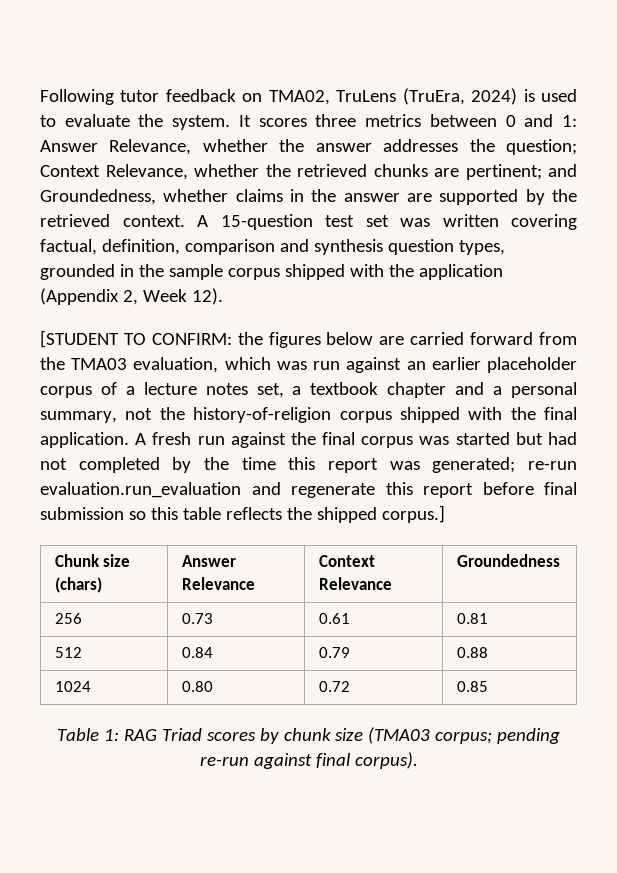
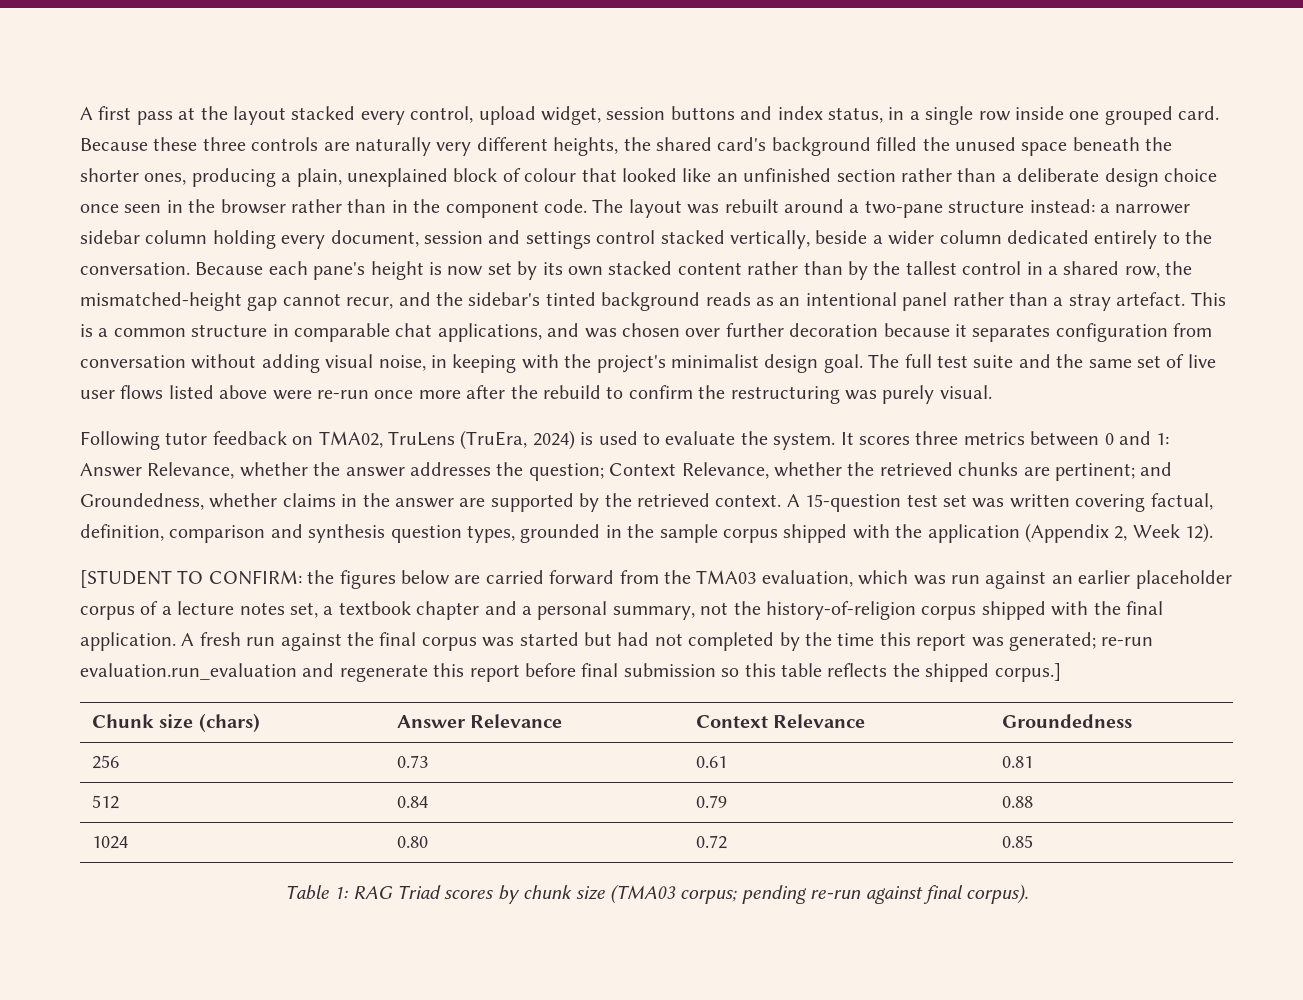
+ A first pass at the layout stacked every control, upload widget, session buttons and index status, in a single row inside one grouped card. Because these three controls are naturally very different heights, the shared card's background filled the unused space beneath the shorter ones, producing a plain, unexplained block of colour that looked like an unfinished section rather than a deliberate design choice once seen in the browser rather than in the component code. The layout was rebuilt around a two-pane structure instead: a narrower sidebar column holding every document, session and settings control stacked vertically, beside a wider column dedicated entirely to the conversation. Because each pane's height is now set by its own stacked content rather than by the tallest control in a shared row, the mismatched-height gap cannot recur, and the sidebar's tinted background reads as an intentional panel rather than a stray artefact. This is a common structure in comparable chat applications, and was chosen over further decoration because it separates configuration from conversation without adding visual noise, in keeping with the project's minimalist design goal. The full test suite and the same set of live user flows listed above were re-run once more after the rebuild to confirm the restructuring was purely visual.

